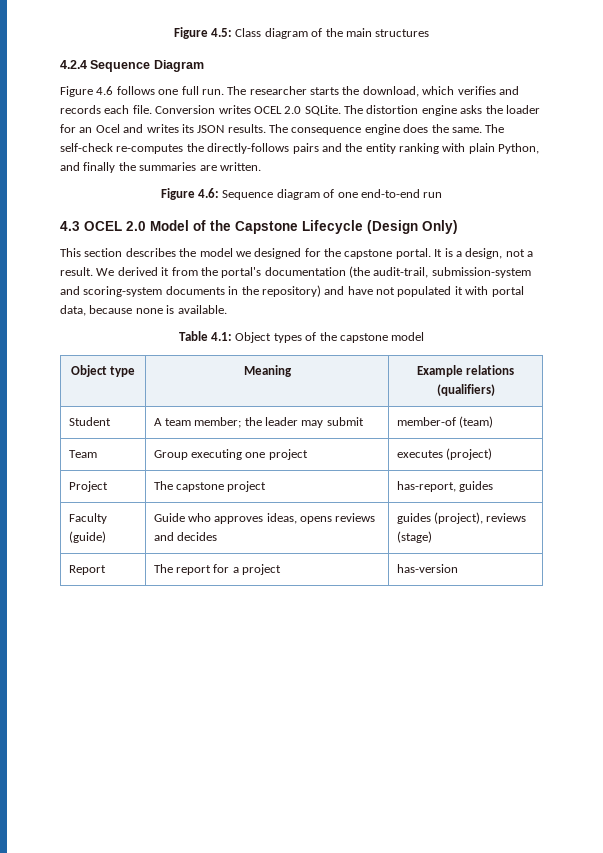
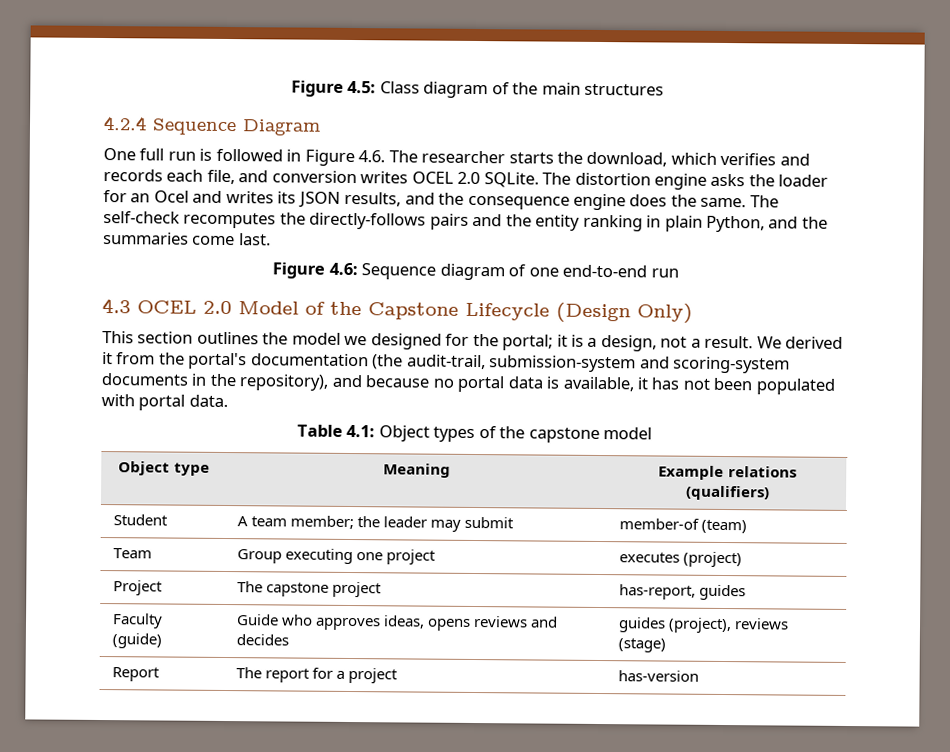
- Figure 4.6 follows one full run. The researcher starts the download, which verifies and records each file. Conversion writes OCEL 2.0 SQLite.
+ One full run is followed in Figure 4.6. The researcher starts the download, which verifies and records each file, and conversion writes OCEL 2.0 SQLite.
- The distortion engine asks the loader for an Ocel and writes its JSON results. The consequence engine does the same.
+ The distortion engine asks the loader for an Ocel and writes its JSON results, and the consequence engine does the same.
- The self-check re-computes the directly-follows pairs and the entity ranking with plain Python, and finally the summaries are written.
+ The self-check recomputes the directly-follows pairs and the entity ranking in plain Python, and the summaries come last.
- This section describes the model we designed for the capstone portal. It is a design, not a result.
+ This section outlines the model we designed for the portal; it is a design, not a result.
- We derived it from the portal's documentation (the audit-trail, submission-system and scoring-system documents in the repository) and have not populated it with portal data, because none is available.
+ We derived it from the portal's documentation (the audit-trail, submission-system and scoring-system documents in the repository), and because no portal data is available, it has not been populated with portal data.

